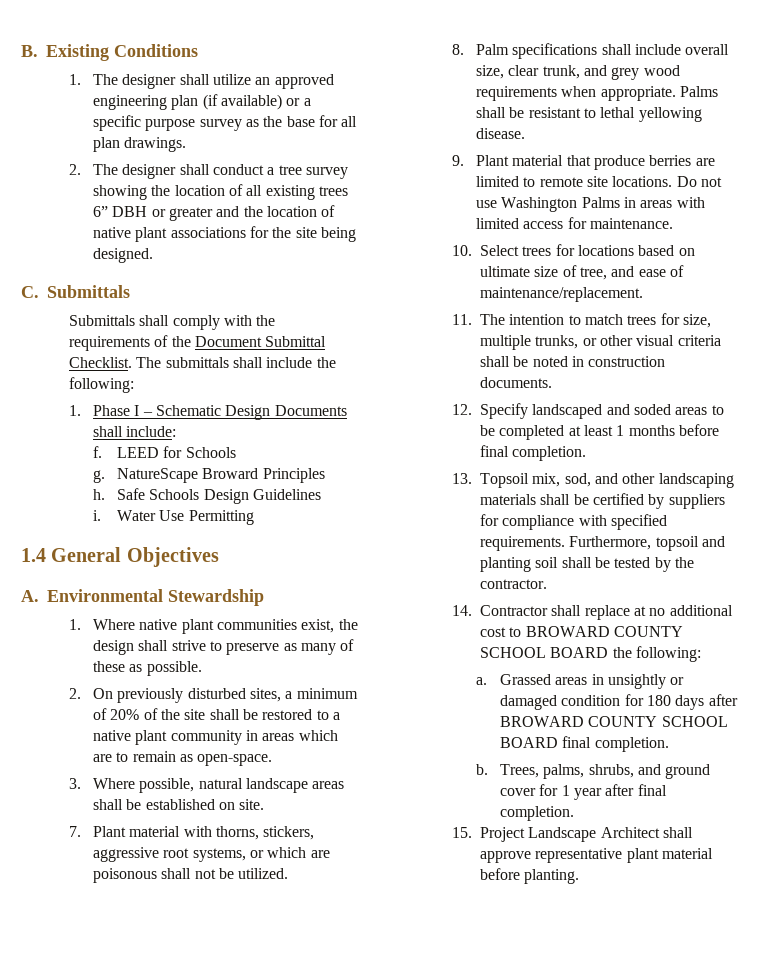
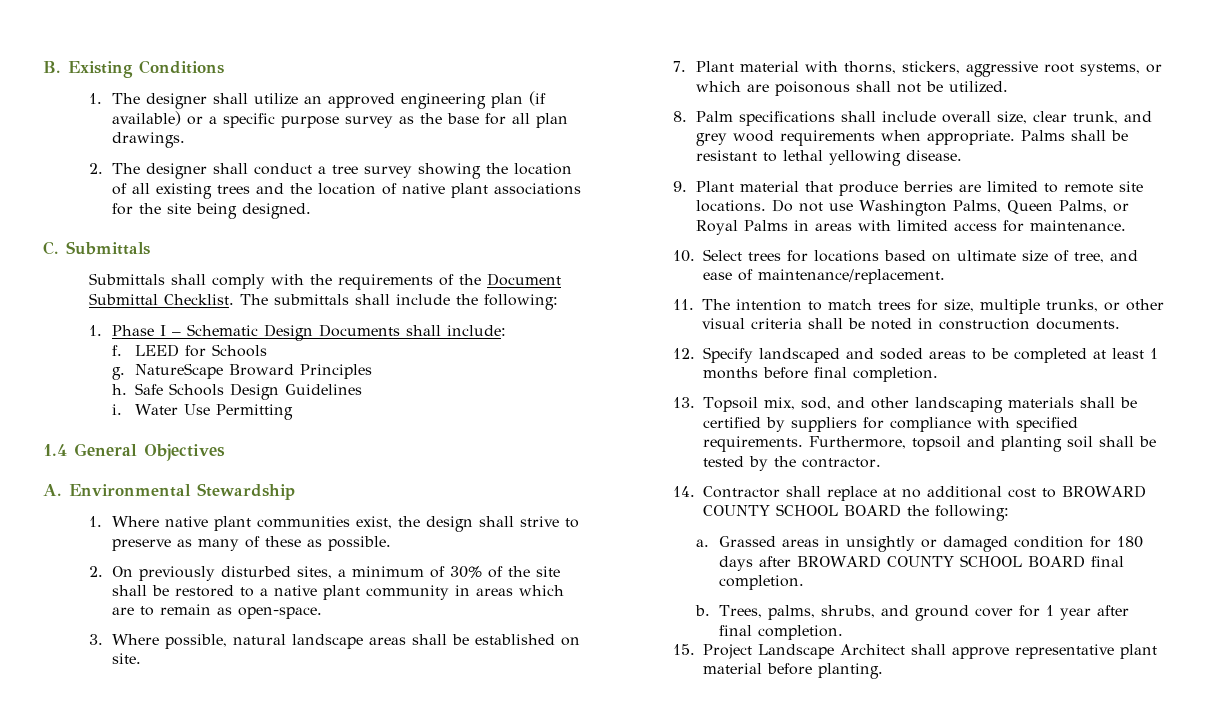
- 2. The designer shall conduct a tree survey showing the location of all existing trees 6” DBH or greater and the location of native plant associations for the site being designed.
+ 2. The designer shall conduct a tree survey showing the location of all existing trees and the location of native plant associations for the site being designed.
- 2. On previously disturbed sites, a minimum of 20% of the site shall be restored to a native plant community in areas which are to remain as open-space.
+ 2. On previously disturbed sites, a minimum of 30% of the site shall be restored to a native plant community in areas which are to remain as open-space.
- Do not use Washington Palms in areas with limited access for maintenance.
+ Do not use Washington Palms, Queen Palms, or Royal Palms in areas with limited access for maintenance.

